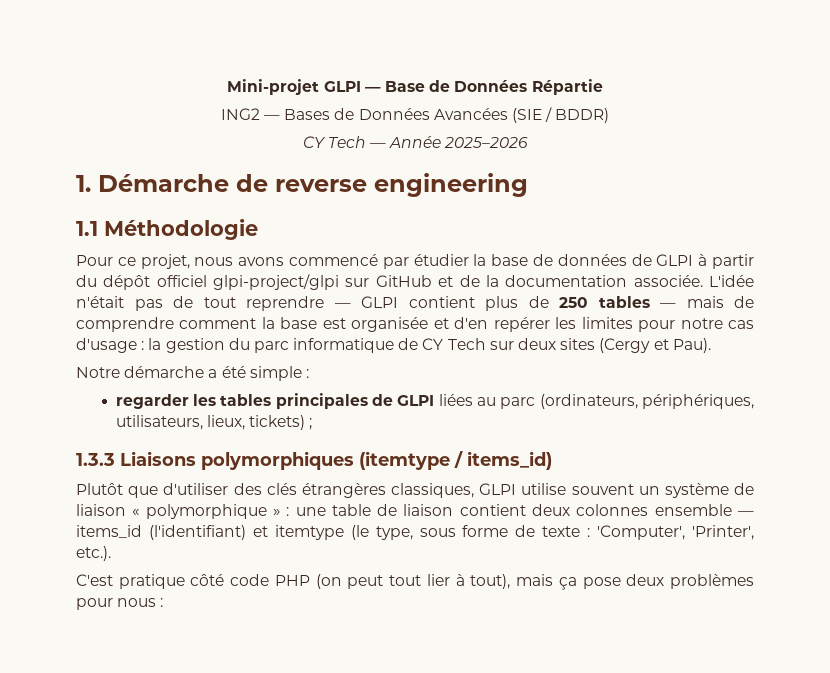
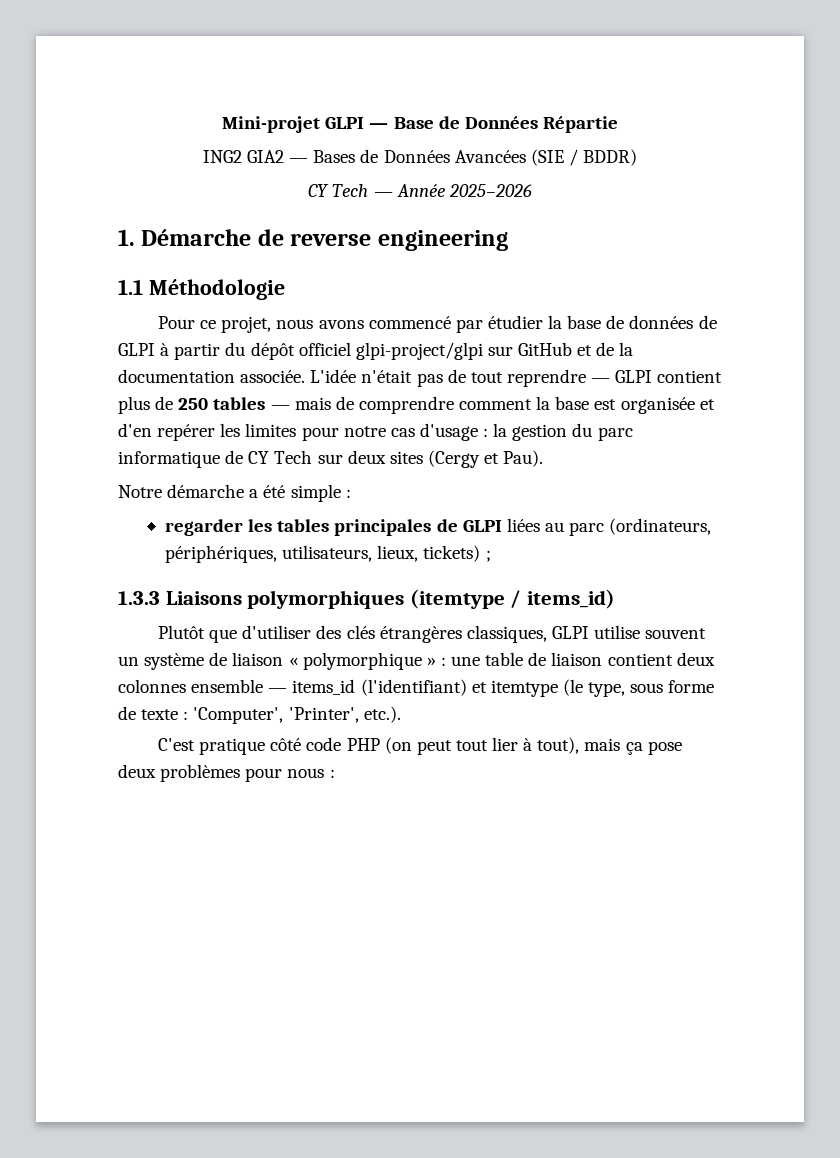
- ING2 — Bases de Données Avancées (SIE / BDDR)
+ ING2 GIA2 — Bases de Données Avancées (SIE / BDDR)

